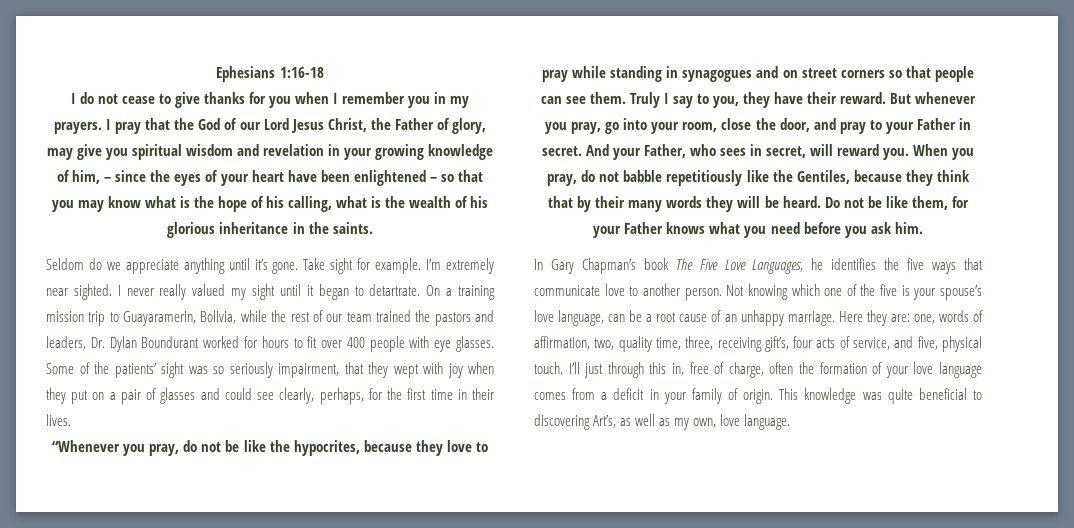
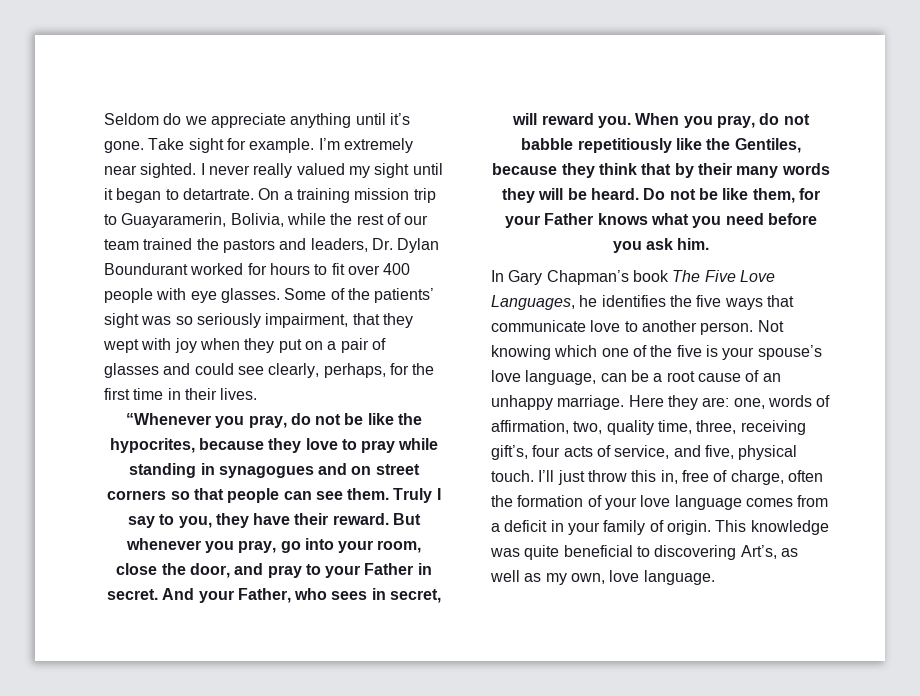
- Ephesians 1:16-18
- I do not cease to give thanks for you when I remember you in my prayers. I pray that the God of our Lord Jesus Christ, the Father of glory, may give you spiritual wisdom and revelation in your growing knowledge of him, – since the eyes of your heart have been enlightened – so that you may know what is the hope of his calling, what is the wealth of his glorious inheritance in the saints.
- I’ll just through this in, free of charge, often the formation of your love language comes from a deficit in your family of origin.
+ I’ll just throw this in, free of charge, often the formation of your love language comes from a deficit in your family of origin.

